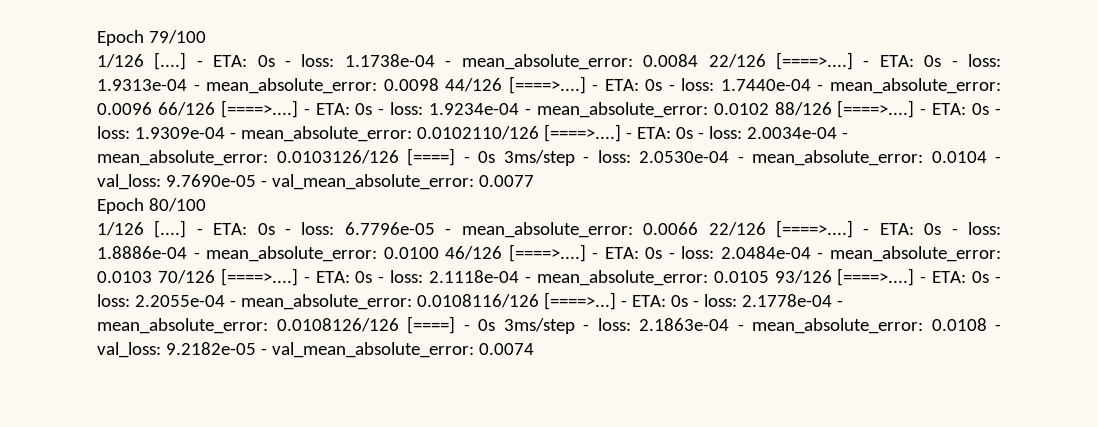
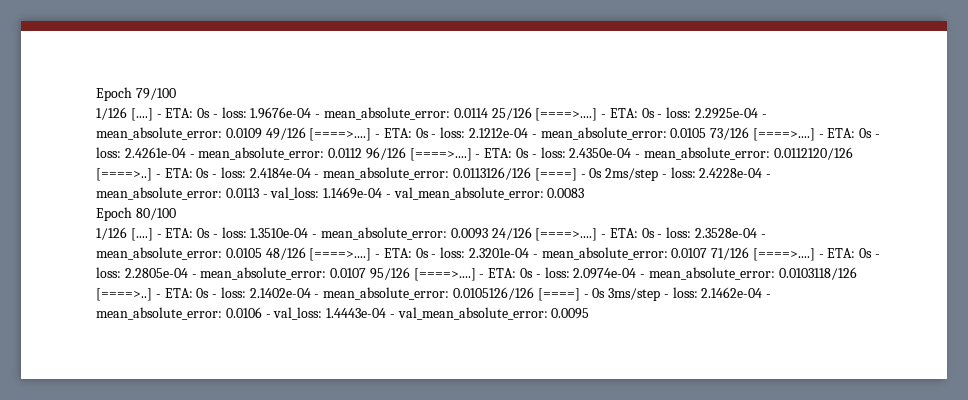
- - ETA: 0s - loss: 1.1738e-04 - mean_absolute_error: 0.0084 22/126 [====>....] - ETA: 0s - loss: 1.9313e-04 - mean_absolute_error: 0.0098 44/126 [====>....] - ETA: 0s - loss: 1.7440e-04 - mean_absolute_error: 0.0096 66/126 [====>....] - ETA: 0s - loss: 1.9234e-04 - mean_absolute_error: 0.0102 88/126 [====>....] - ETA: 0s - loss: 1.9309e-04 - mean_absolute_error: 0.0102110/126 [====>....] - ETA: 0s - loss: 2.0034e-04 - mean_absolute_error: 0.0103126/126 [====] - 0s 3ms/step - loss: 2.0530e-04 - mean_absolute_error: 0.0104 - val_loss: 9.7690e-05 - val_mean_absolute_error: 0.0077
+ - ETA: 0s - loss: 1.9676e-04 - mean_absolute_error: 0.0114 25/126 [====>....] - ETA: 0s - loss: 2.2925e-04 - mean_absolute_error: 0.0109 49/126 [====>....] - ETA: 0s - loss: 2.1212e-04 - mean_absolute_error: 0.0105 73/126 [====>....] - ETA: 0s - loss: 2.4261e-04 - mean_absolute_error: 0.0112 96/126 [====>....] - ETA: 0s - loss: 2.4350e-04 - mean_absolute_error: 0.0112120/126 [====>..] - ETA: 0s - loss: 2.4184e-04 - mean_absolute_error: 0.0113126/126 [====] - 0s 2ms/step - loss: 2.4228e-04 - mean_absolute_error: 0.0113 - val_loss: 1.1469e-04 - val_mean_absolute_error: 0.0083
- - ETA: 0s - loss: 6.7796e-05 - mean_absolute_error: 0.0066 22/126 [====>....] - ETA: 0s - loss: 1.8886e-04 - mean_absolute_error: 0.0100 46/126 [====>....] - ETA: 0s - loss: 2.0484e-04 - mean_absolute_error: 0.0103 70/126 [====>....] - ETA: 0s - loss: 2.1118e-04 - mean_absolute_error: 0.0105 93/126 [====>....] - ETA: 0s - loss: 2.2055e-04 - mean_absolute_error: 0.0108116/126 [====>...] - ETA: 0s - loss: 2.1778e-04 - mean_absolute_error: 0.0108126/126 [====] - 0s 3ms/step - loss: 2.1863e-04 - mean_absolute_error: 0.0108 - val_loss: 9.2182e-05 - val_mean_absolute_error: 0.0074
+ - ETA: 0s - loss: 1.3510e-04 - mean_absolute_error: 0.0093 24/126 [====>....] - ETA: 0s - loss: 2.3528e-04 - mean_absolute_error: 0.0105 48/126 [====>....] - ETA: 0s - loss: 2.3201e-04 - mean_absolute_error: 0.0107 71/126 [====>....] - ETA: 0s - loss: 2.2805e-04 - mean_absolute_error: 0.0107 95/126 [====>....] - ETA: 0s - loss: 2.0974e-04 - mean_absolute_error: 0.0103118/126 [====>..] - ETA: 0s - loss: 2.1402e-04 - mean_absolute_error: 0.0105126/126 [====] - 0s 3ms/step - loss: 2.1462e-04 - mean_absolute_error: 0.0106 - val_loss: 1.4443e-04 - val_mean_absolute_error: 0.0095

